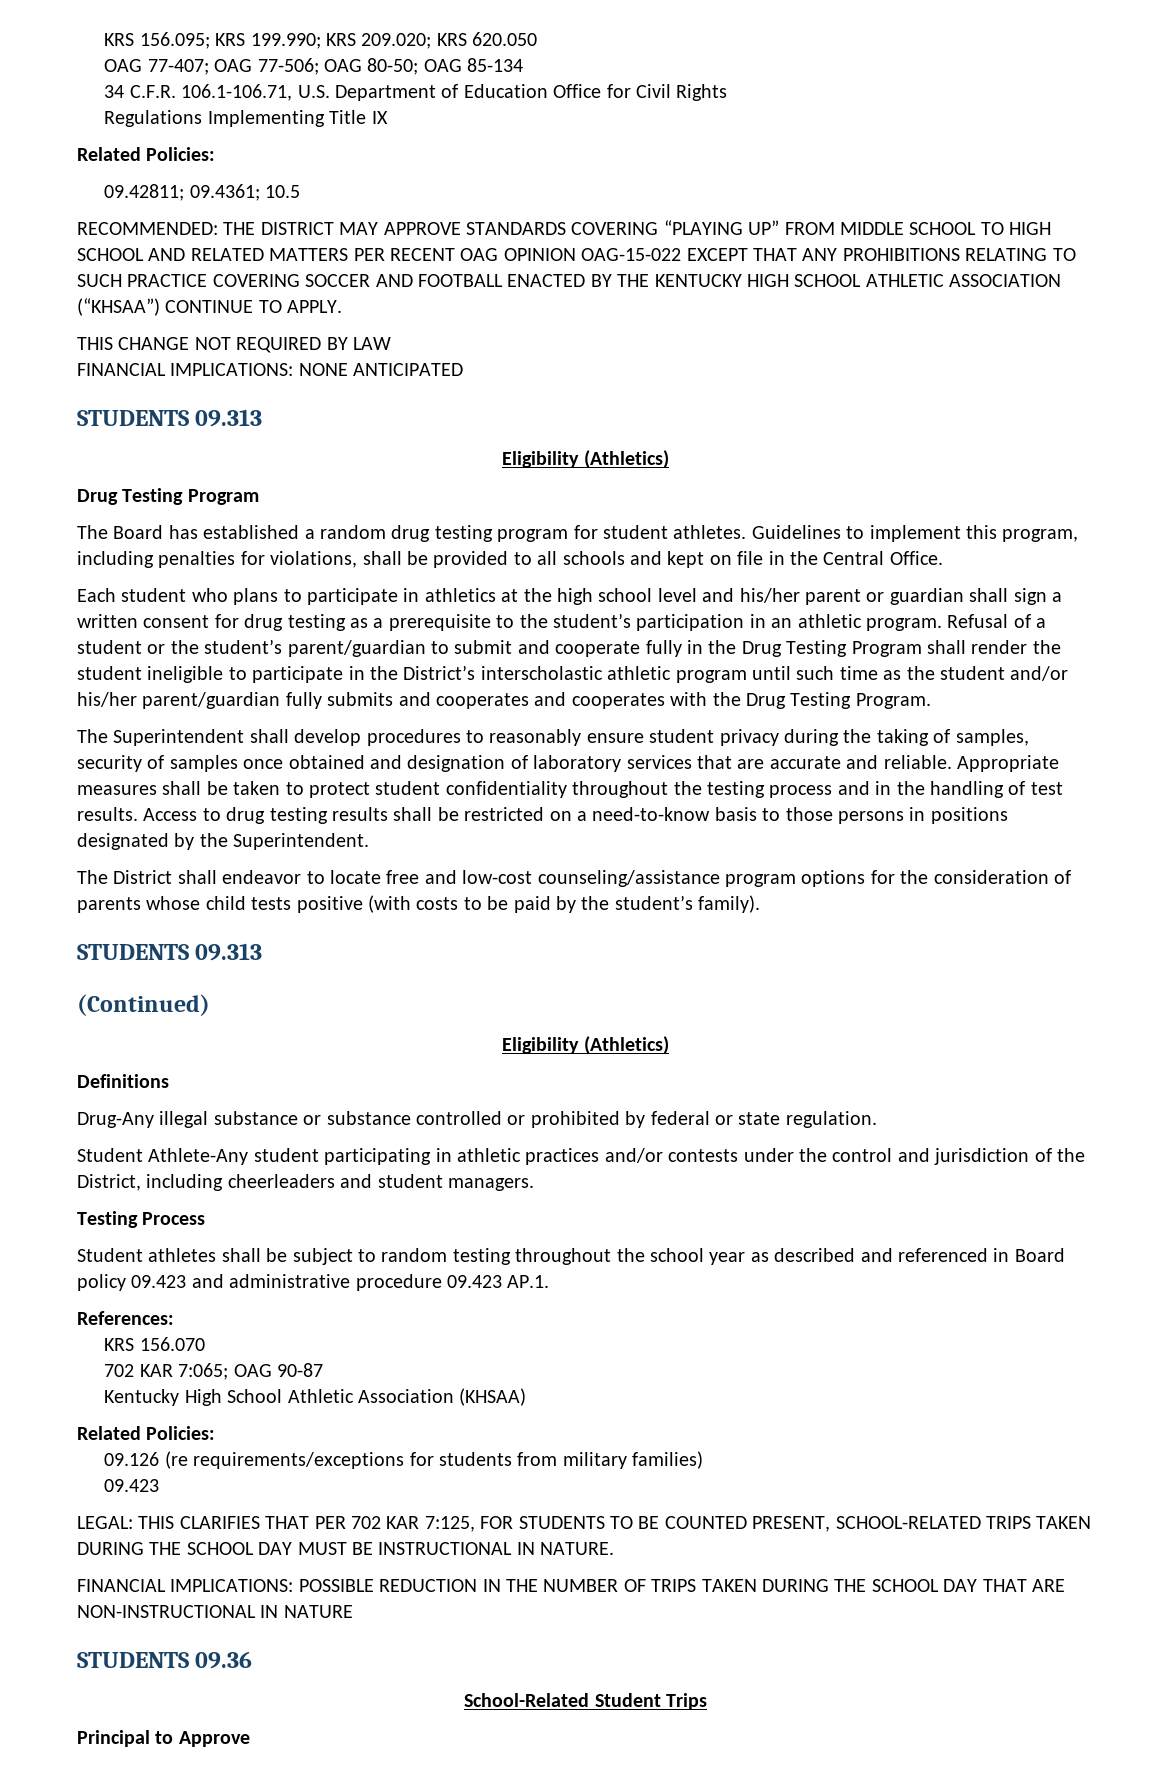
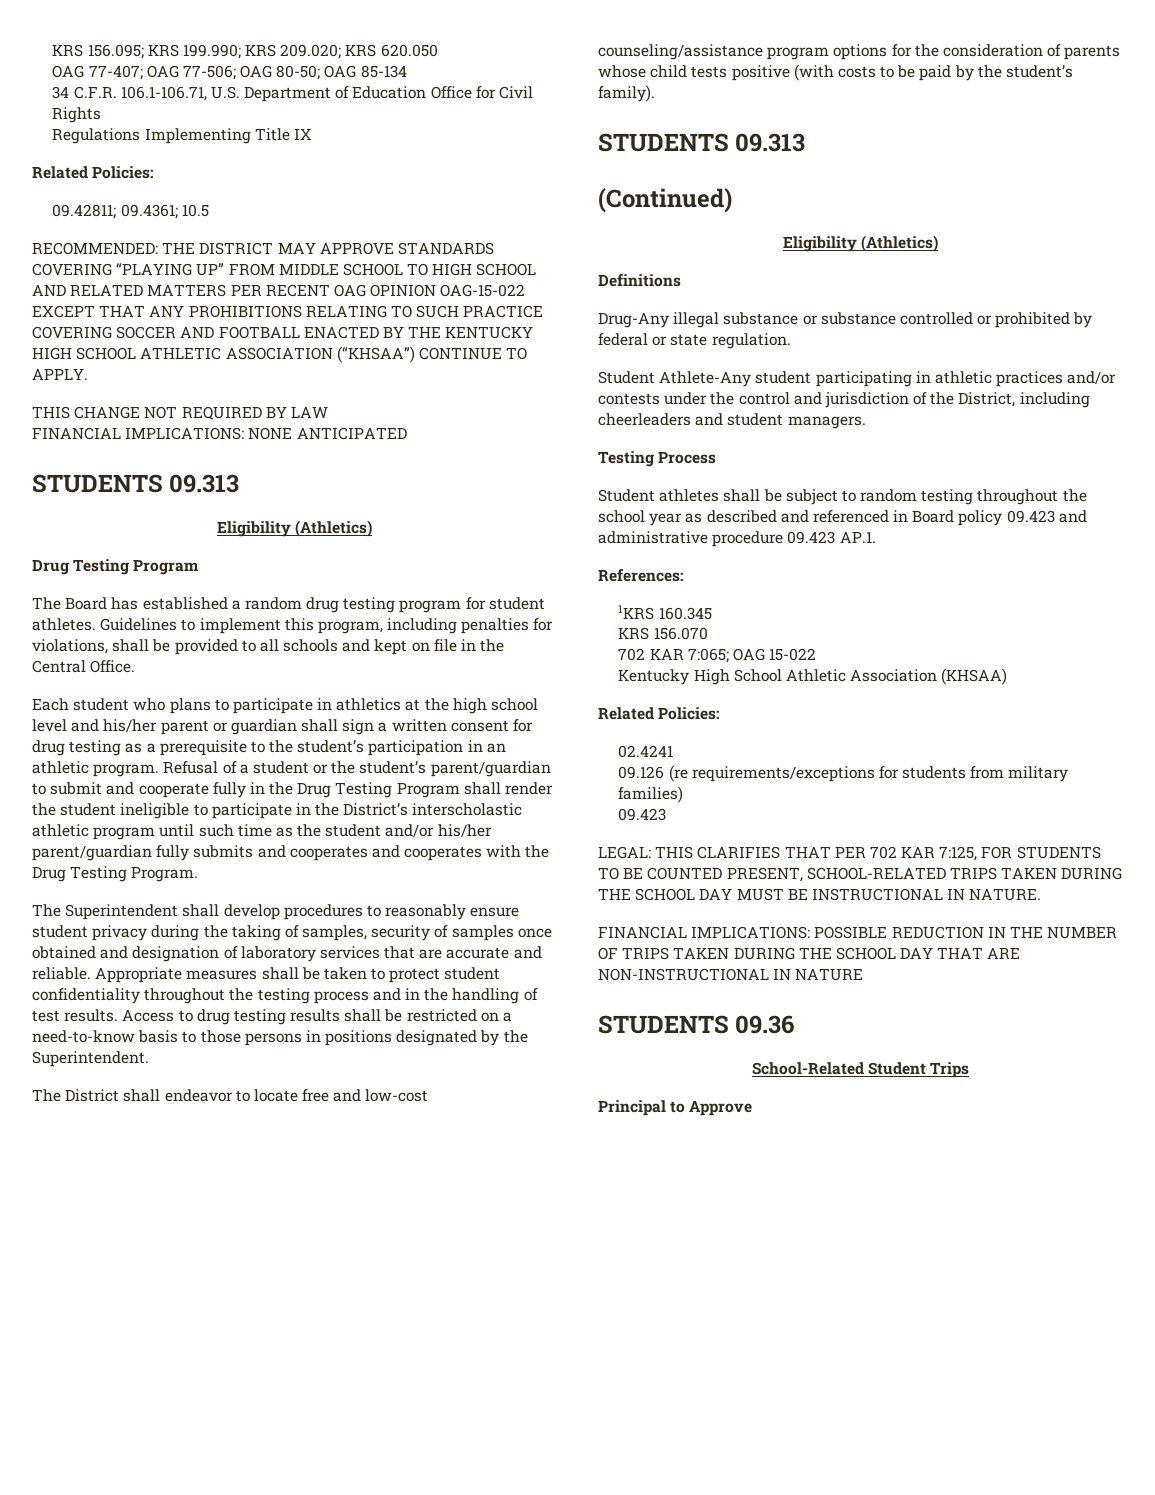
+ 1KRS 160.345
- 702 KAR 7:065; OAG 90-87
+ 702 KAR 7:065; OAG 15-022
+ 02.4241

